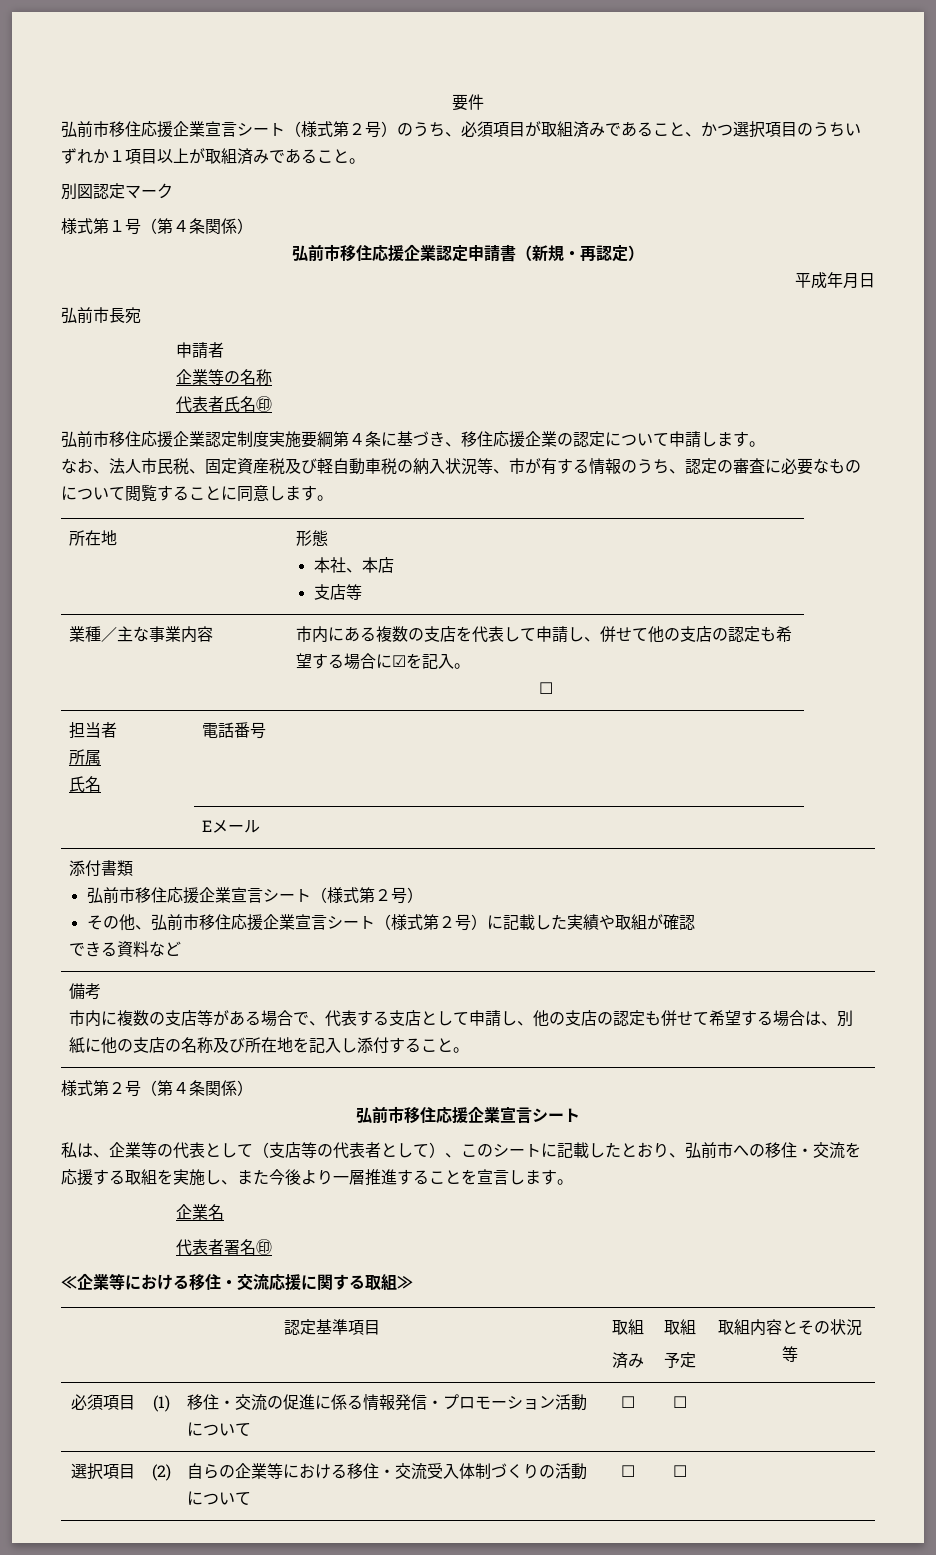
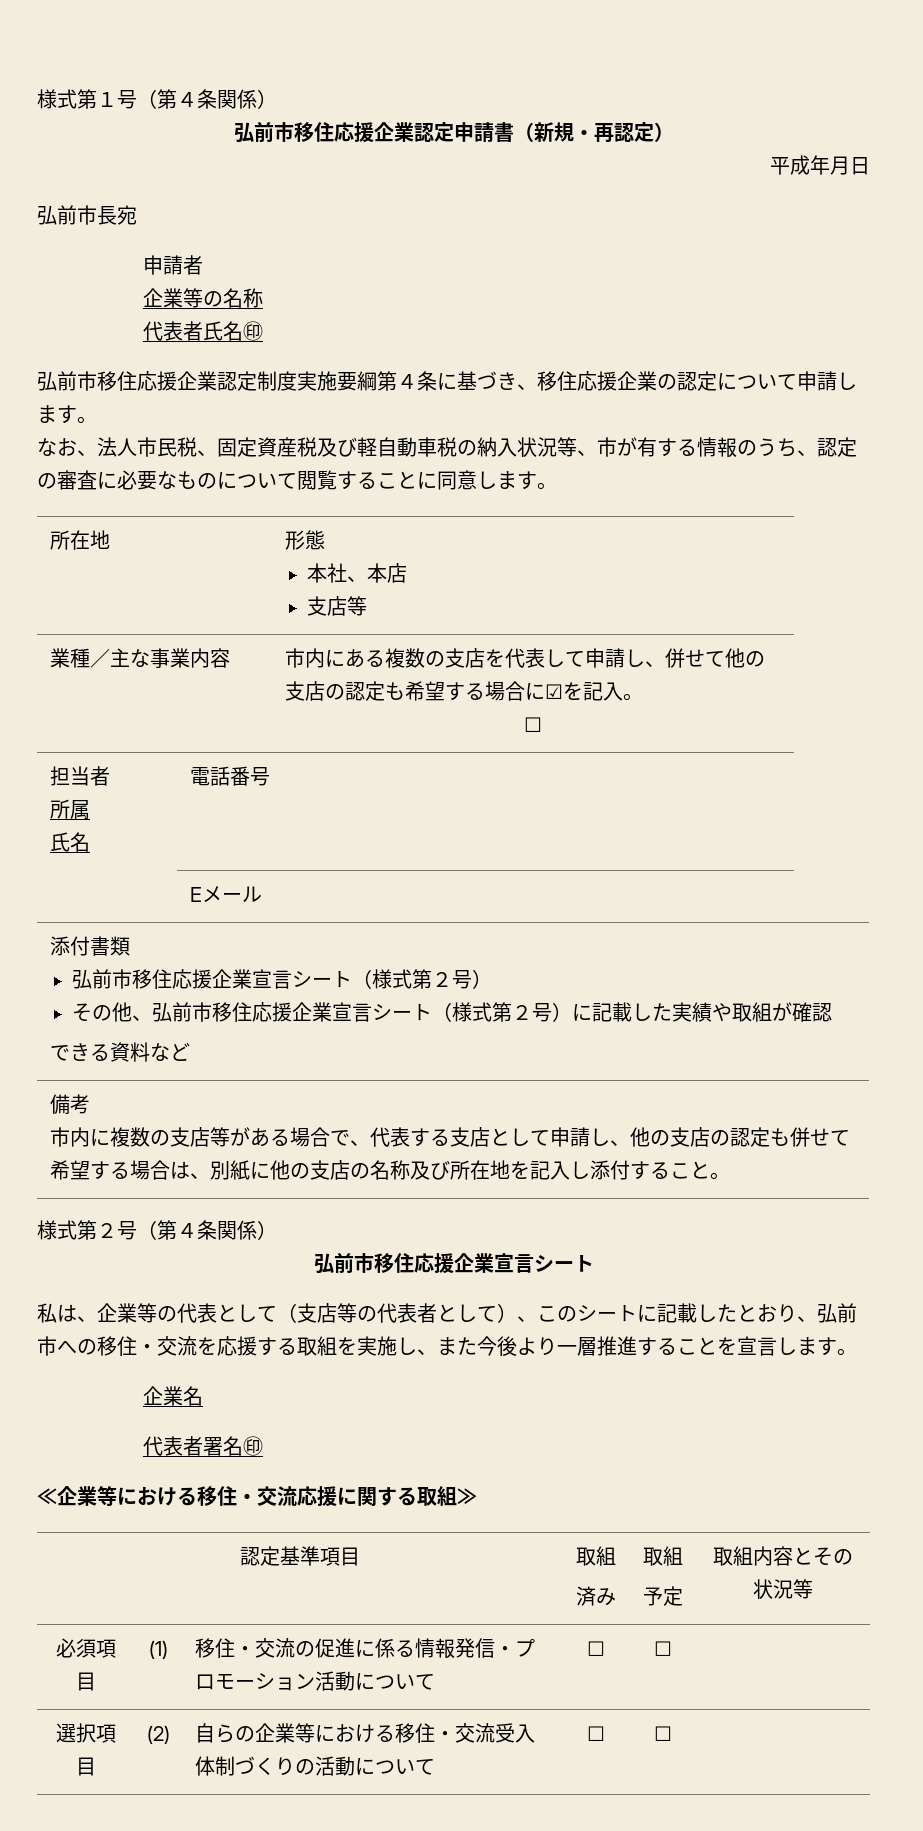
- 要件
- 弘前市移住応援企業宣言シート（様式第２号）のうち、必須項目が取組済みであること、かつ選択項目のうちいずれか１項目以上が取組済みであること。
- 別図認定マーク

